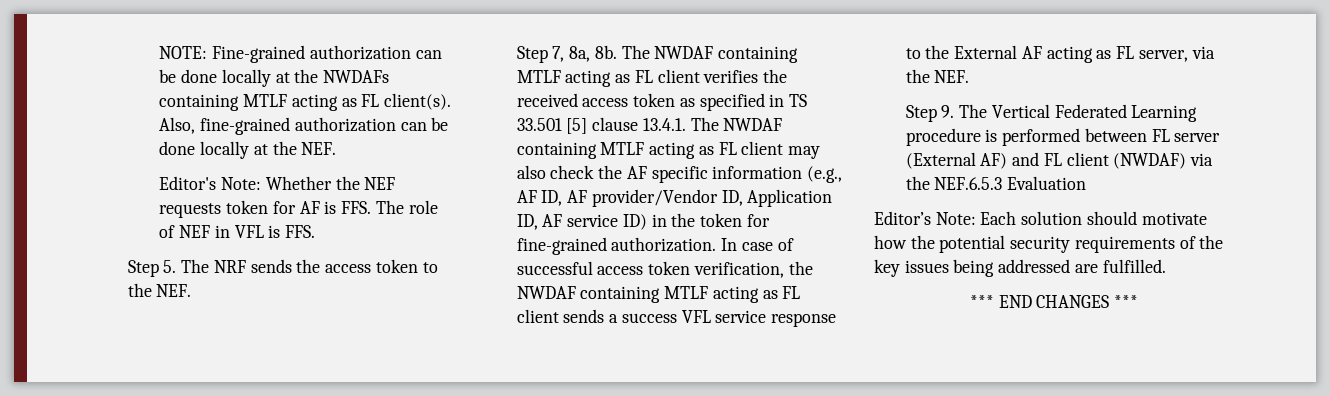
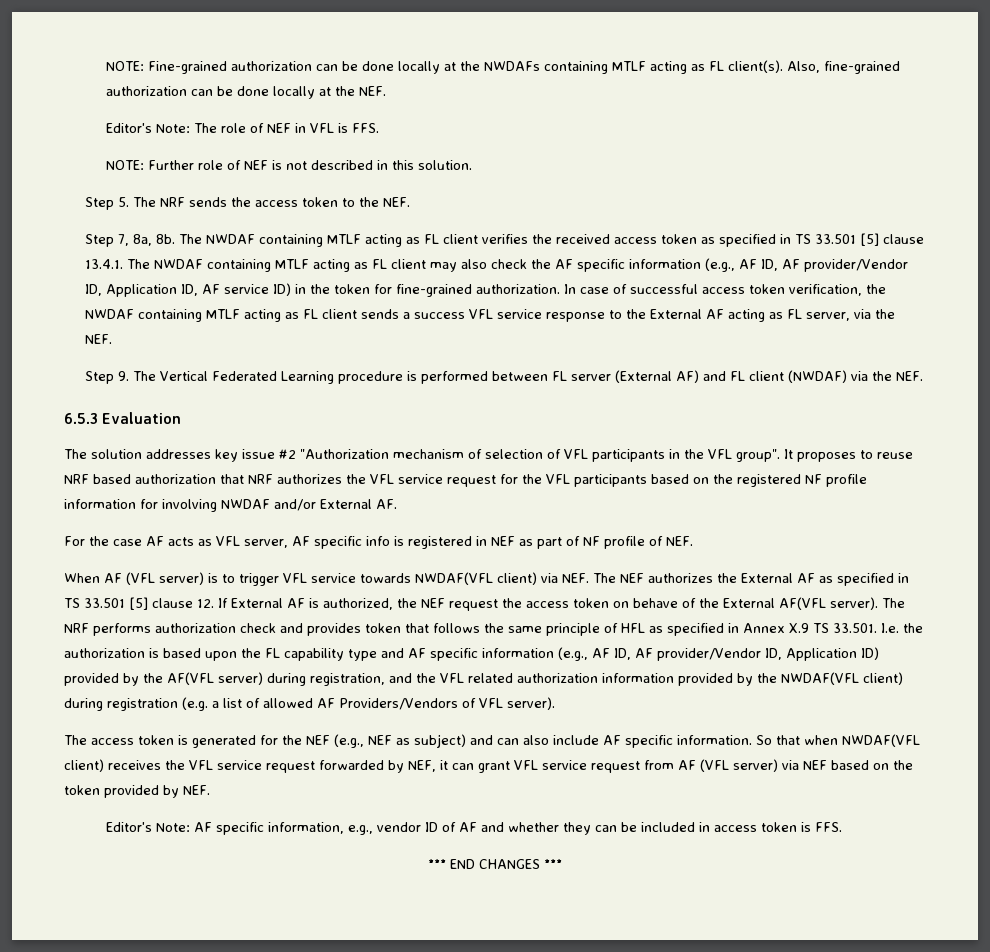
- Editor's Note: Whether the NEF requests token for AF is FFS. The role of NEF in VFL is FFS.
+ Editor's Note: The role of NEF in VFL is FFS.
+ NOTE: Further role of NEF is not described in this solution.
- Step 9. The Vertical Federated Learning procedure is performed between FL server (External AF) and FL client (NWDAF) via the NEF.6.5.3 Evaluation
+ Step 9. The Vertical Federated Learning procedure is performed between FL server (External AF) and FL client (NWDAF) via the NEF.
+ 6.5.3 Evaluation
- Editor’s Note: Each solution should motivate how the potential security requirements of the key issues being addressed are fulfilled.
+ The solution addresses key issue #2 "Authorization mechanism of selection of VFL participants in the VFL group". It proposes to reuse NRF based authorization that NRF authorizes the VFL service request for the VFL participants based on the registered NF profile information for involving NWDAF and/or External AF.
+ For the case AF acts as VFL server, AF specific info is registered in NEF as part of NF profile of NEF.
+ When AF (VFL server) is to trigger VFL service towards NWDAF(VFL client) via NEF. The NEF authorizes the External AF as specified in TS 33.501 [5] clause 12. If External AF is authorized, the NEF request the access token on behave of the External AF(VFL server). The NRF performs authorization check and provides token that follows the same principle of HFL as specified in Annex X.9 TS 33.501. I.e. the authorization is based upon the FL capability type and AF specific information (e.g., AF ID, AF provider/Vendor ID, Application ID) provided by the AF(VFL server) during registration, and the VFL related authorization information provided by the NWDAF(VFL client) during registration (e.g. a list of allowed AF Providers/Vendors of VFL server).
+ The access token is generated for the NEF (e.g., NEF as subject) and can also include AF specific information. So that when NWDAF(VFL client) receives the VFL service request forwarded by NEF, it can grant VFL service request from AF (VFL server) via NEF based on the token provided by NEF.
+ Editor's Note: AF specific information, e.g., vendor ID of AF and whether they can be included in access token is FFS.

